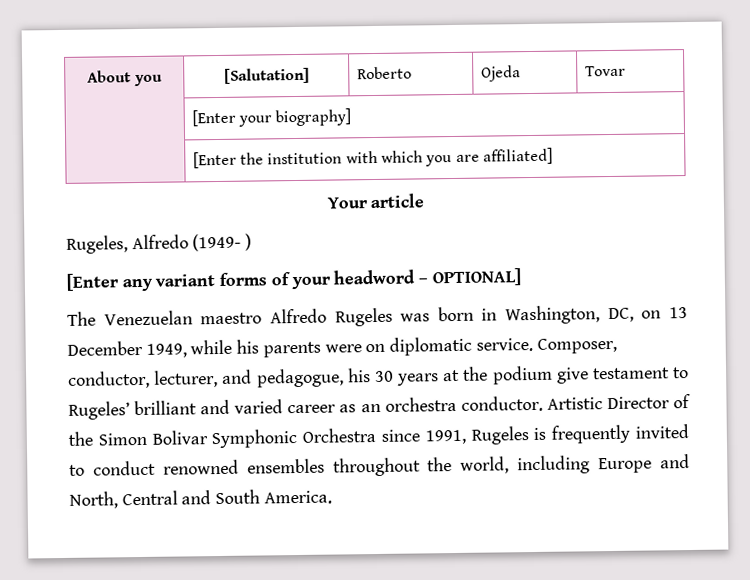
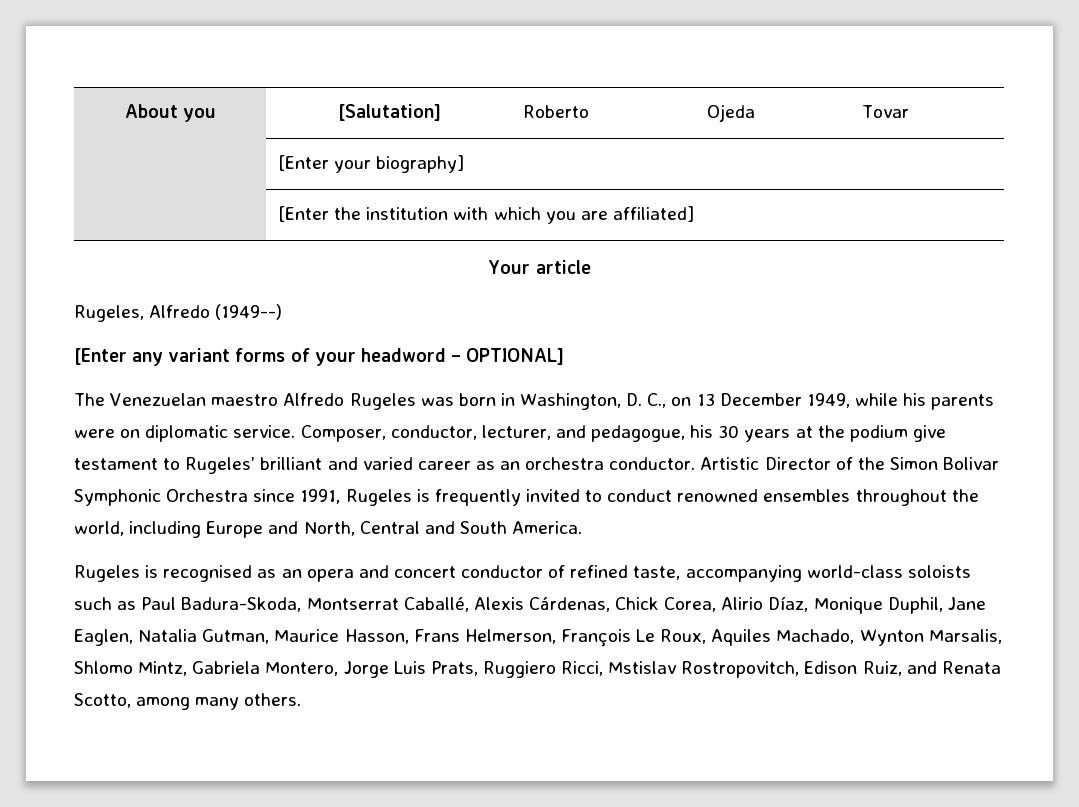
- Rugeles, Alfredo (1949- )
+ Rugeles, Alfredo (1949--)
- The Venezuelan maestro Alfredo Rugeles was born in Washington, DC, on 13 December 1949, while his parents were on diplomatic service.
+ The Venezuelan maestro Alfredo Rugeles was born in Washington, D. C., on 13 December 1949, while his parents were on diplomatic service.
+ Rugeles is recognised as an opera and concert conductor of refined taste, accompanying world-class soloists such as Paul Badura-Skoda, Montserrat Caballé, Alexis Cárdenas, Chick Corea, Alirio Díaz, Monique Duphil, Jane Eaglen, Natalia Gutman, Maurice Hasson, Frans Helmerson, François Le Roux, Aquiles Machado, Wynton Marsalis, Shlomo Mintz, Gabriela Montero, Jorge Luis Prats, Ruggiero Ricci, Mstislav Rostropovitch, Edison Ruiz, and Renata Scotto, among many others.

